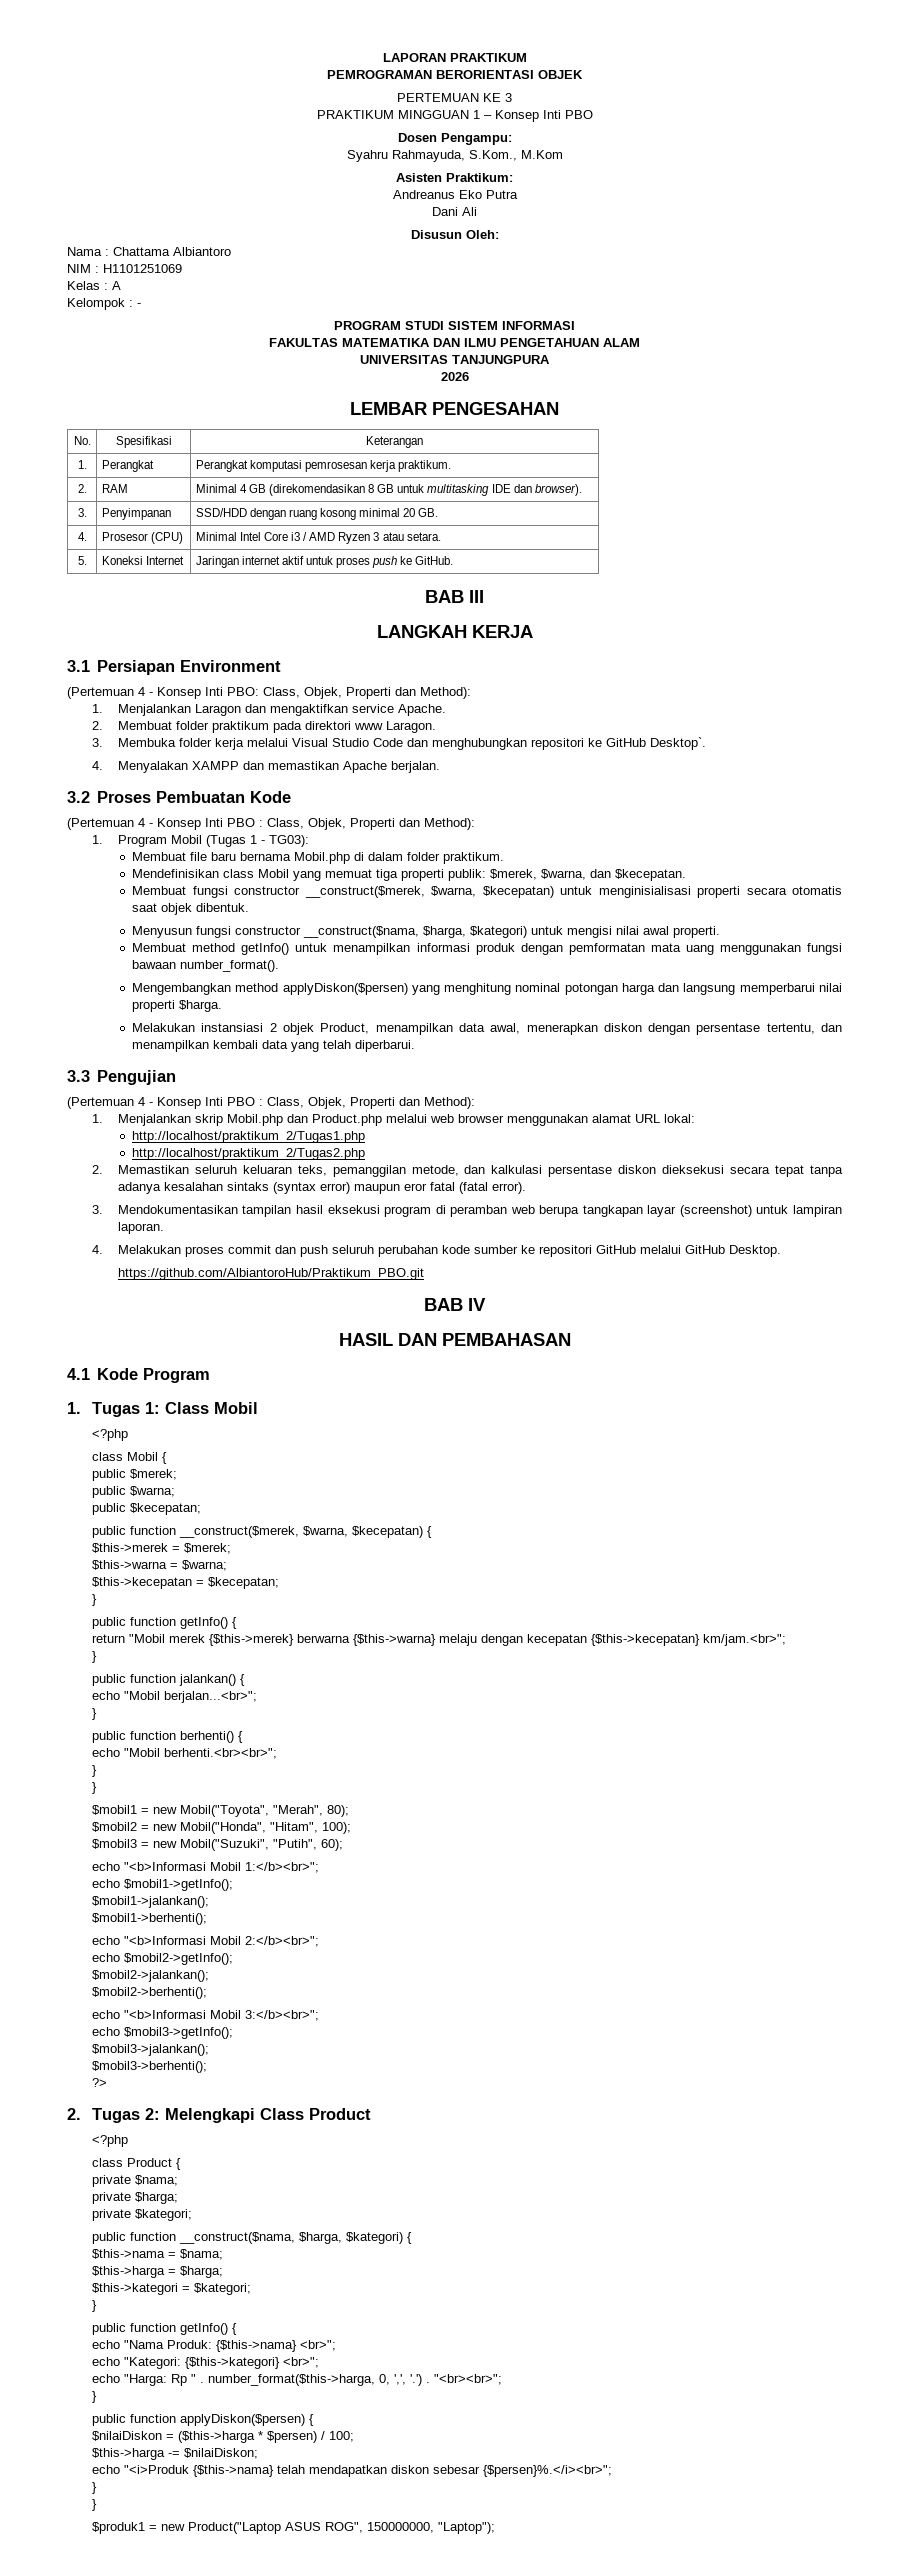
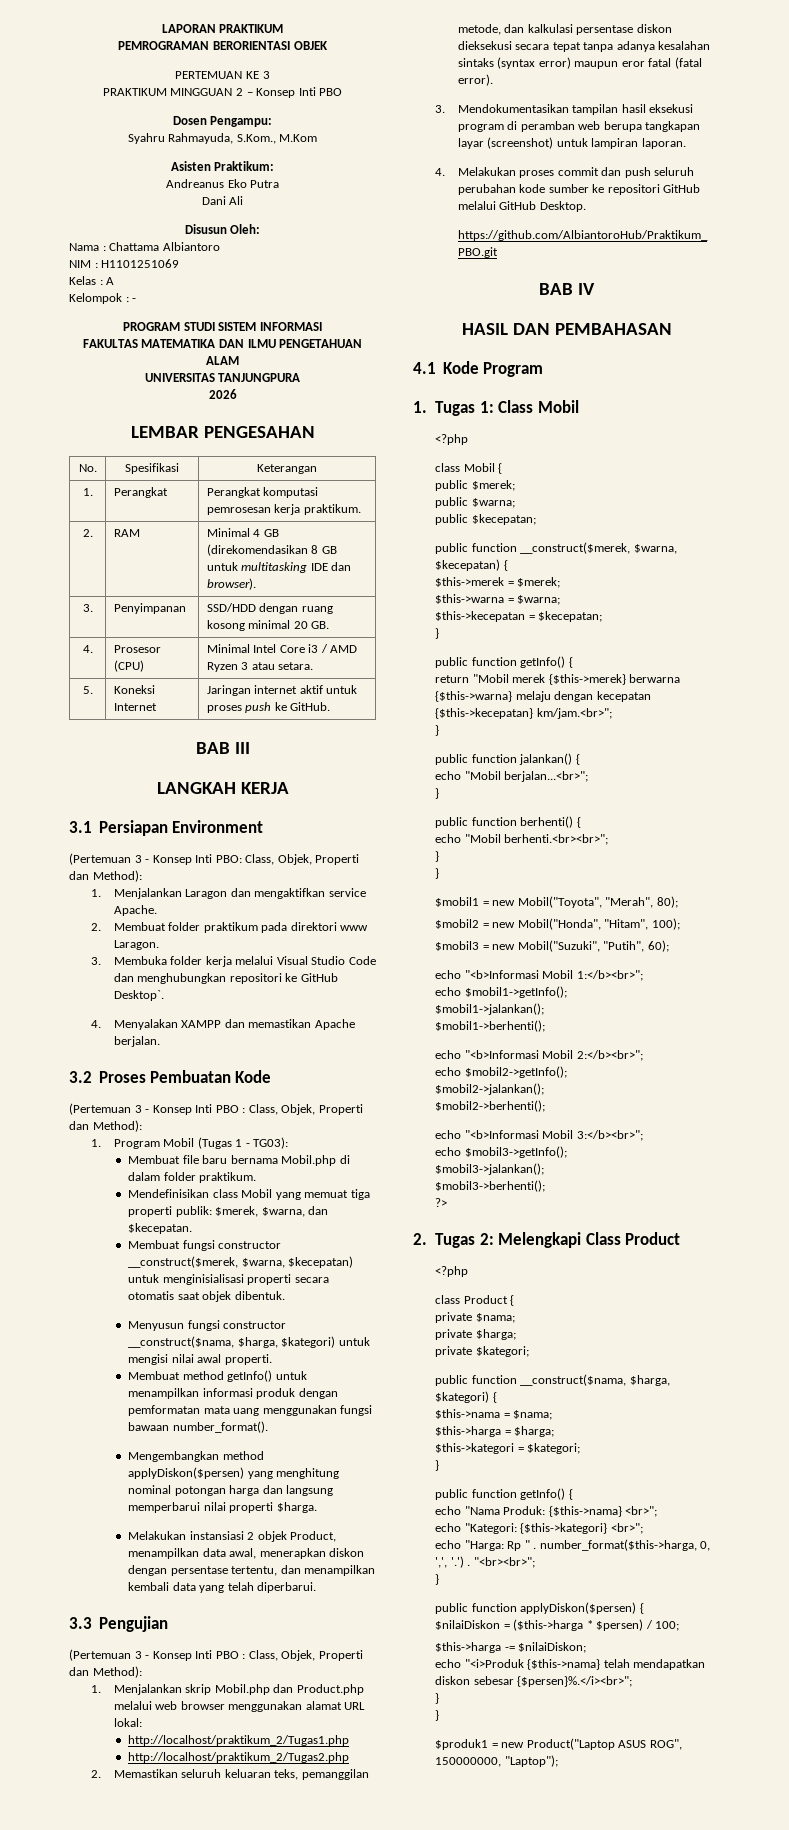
- PRAKTIKUM MINGGUAN 1 – Konsep Inti PBO
+ PRAKTIKUM MINGGUAN 2 – Konsep Inti PBO
- (Pertemuan 4 - Konsep Inti PBO: Class, Objek, Properti dan Method):
+ (Pertemuan 3 - Konsep Inti PBO: Class, Objek, Properti dan Method):
  3.2 Proses Pembuatan Kode
- (Pertemuan 4 - Konsep Inti PBO : Class, Objek, Properti dan Method):
+ (Pertemuan 3 - Konsep Inti PBO : Class, Objek, Properti dan Method):
  3.3 Pengujian
- (Pertemuan 4 - Konsep Inti PBO : Class, Objek, Properti dan Method):
+ (Pertemuan 3 - Konsep Inti PBO : Class, Objek, Properti dan Method):

